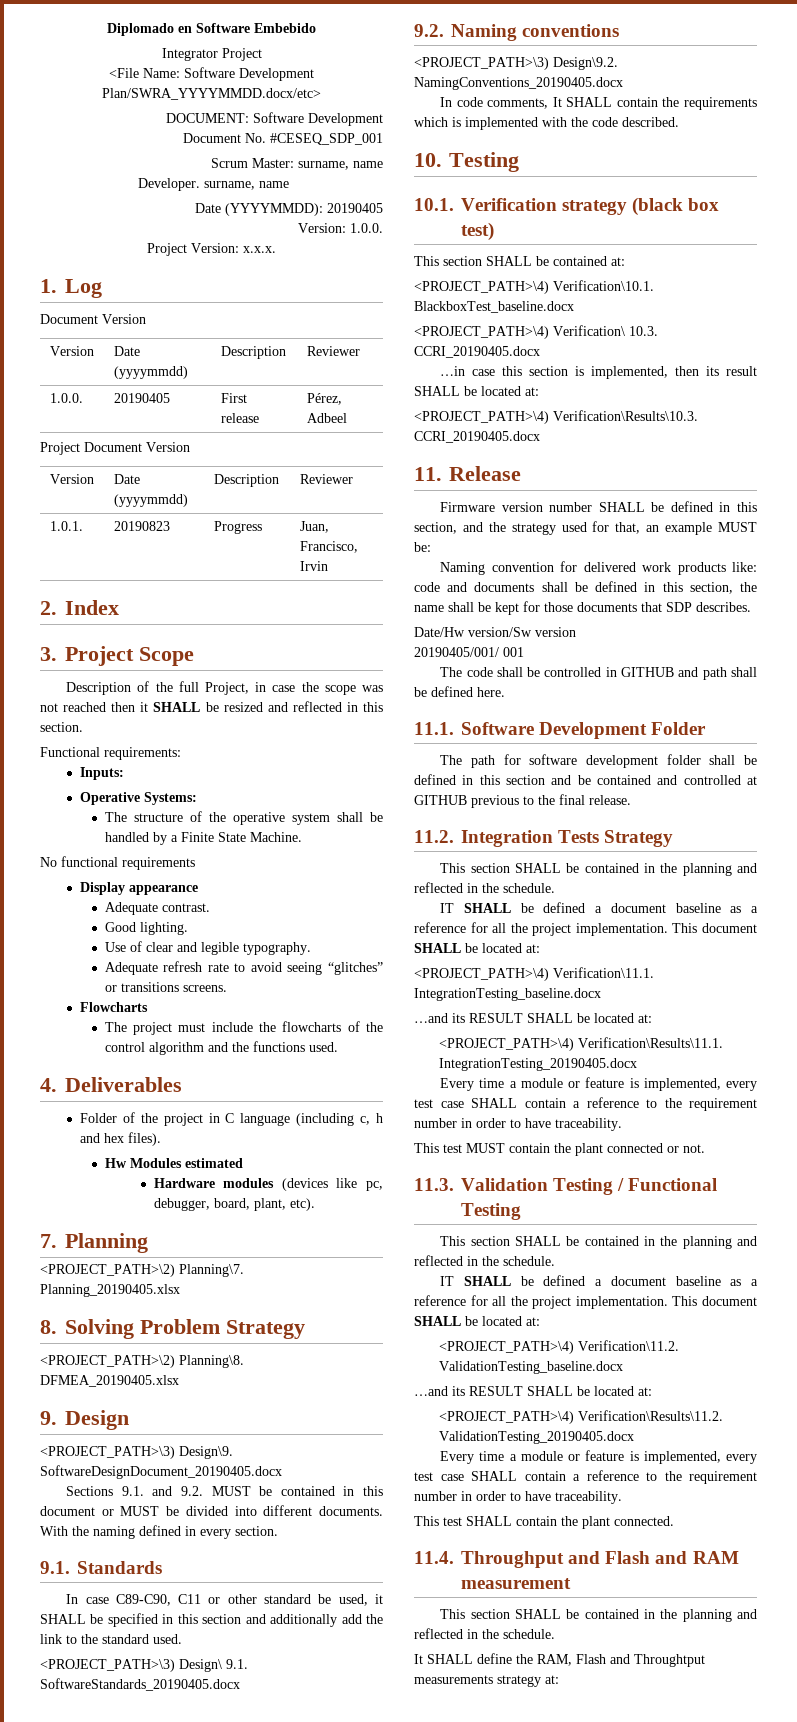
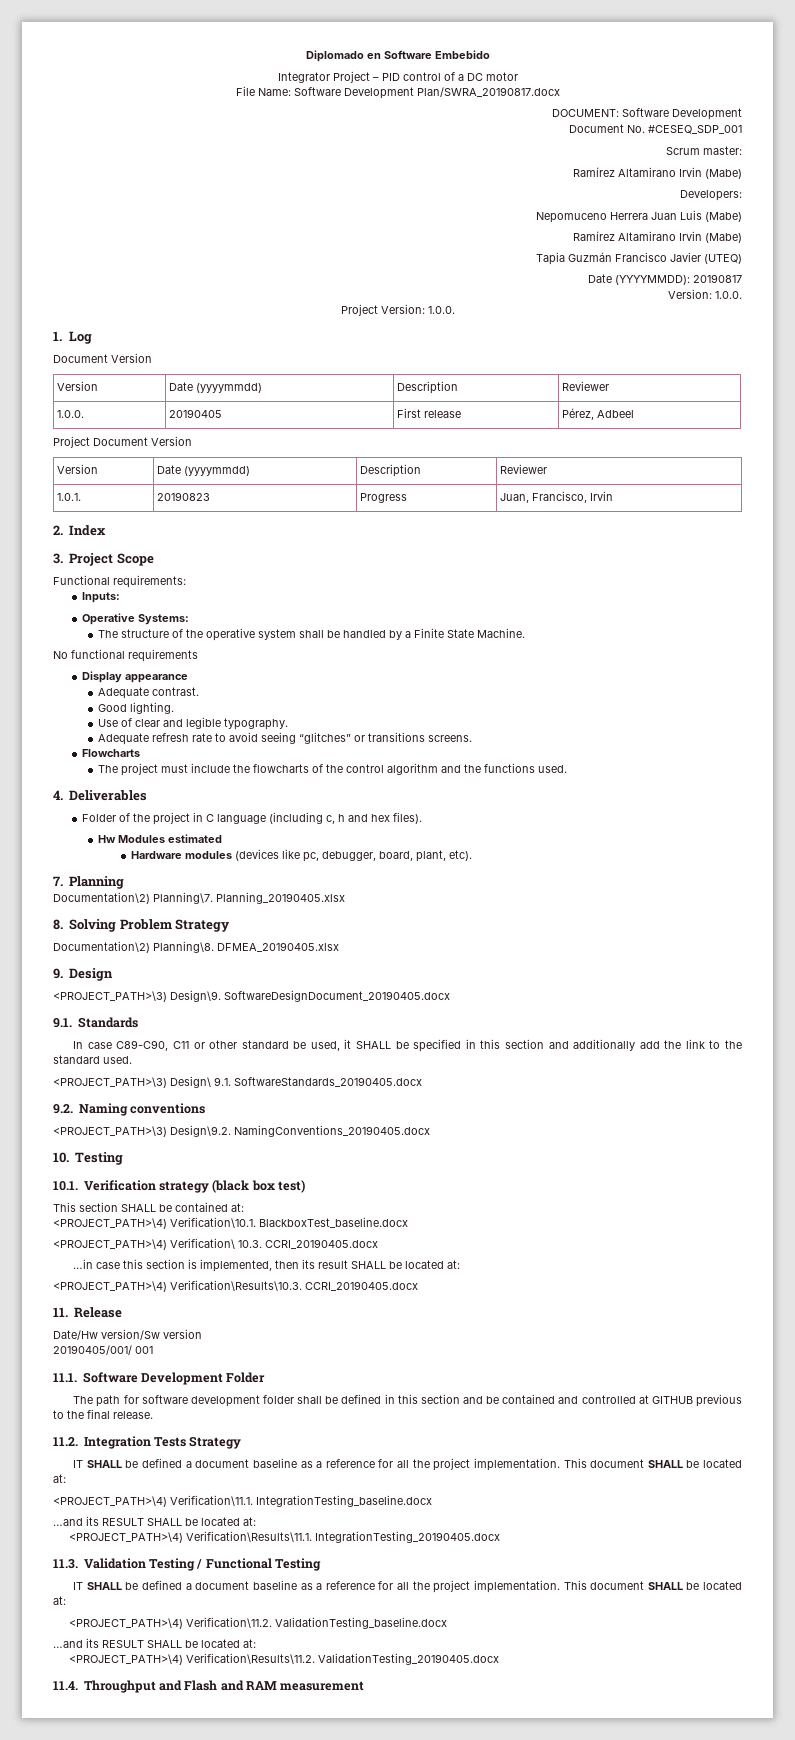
- Integrator Project
- <File Name: Software Development Plan/SWRA_YYYYMMDD.docx/etc>
+ Integrator Project – PID control of a DC motor
+ File Name: Software Development Plan/SWRA_20190817.docx
- Scrum Master: surname, name
- Developer. surname, name
+ Scrum master:
+ Ramírez Altamirano Irvin (Mabe)
+ Developers:
+ Nepomuceno Herrera Juan Luis (Mabe)
+ Ramírez Altamirano Irvin (Mabe)
+ Tapia Guzmán Francisco Javier (UTEQ)
- Date (YYYYMMDD): 20190405
+ Date (YYYYMMDD): 20190817
- Project Version: x.x.x.
+ Project Version: 1.0.0.
- Description of the full Project, in case the scope was not reached then it SHALL be resized and reflected in this section.
- <PROJECT_PATH>\2) Planning\7.
+ Documentation\2) Planning\7.
- <PROJECT_PATH>\2) Planning\8.
+ Documentation\2) Planning\8.
- Sections 9.1. and 9.2. MUST be contained in this document or MUST be divided into different documents. With the naming defined in every section.
- In code comments, It SHALL contain the requirements which is implemented with the code described.
- Firmware version number SHALL be defined in this section, and the strategy used for that, an example MUST be:
- Naming convention for delivered work products like: code and documents shall be defined in this section, the name shall be kept for those documents that SDP describes.
- The code shall be controlled in GITHUB and path shall be defined here.
  11.2. Integration Tests Strategy
- This section SHALL be contained in the planning and reflected in the schedule.
  <PROJECT_PATH>\4) Verification\Results\11.1. IntegrationTesting_20190405.docx
- Every time a module or feature is implemented, every test case SHALL contain a reference to the requirement number in order to have traceability.
- This test MUST contain the plant connected or not.
  11.3. Validation Testing / Functional Testing
- This section SHALL be contained in the planning and reflected in the schedule.
  <PROJECT_PATH>\4) Verification\Results\11.2. ValidationTesting_20190405.docx
- Every time a module or feature is implemented, every test case SHALL contain a reference to the requirement number in order to have traceability.
- This test SHALL contain the plant connected.
  11.4. Throughput and Flash and RAM measurement
- This section SHALL be contained in the planning and reflected in the schedule.
- It SHALL define the RAM, Flash and Throughtput measurements strategy at:

